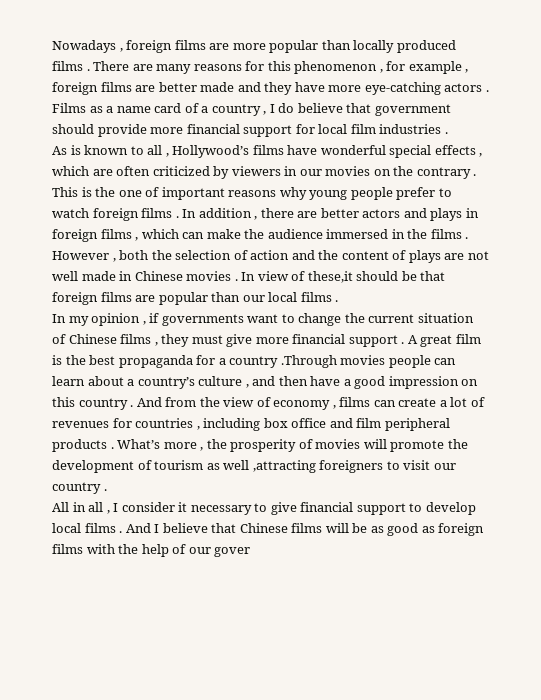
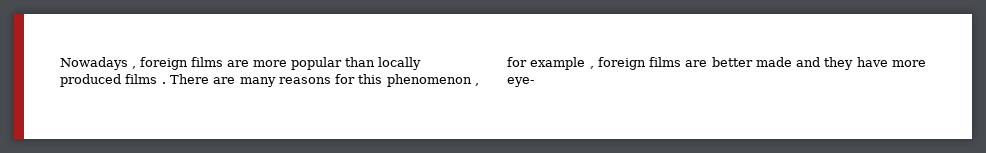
- There are many reasons for this phenomenon , for example , foreign films are better made and they have more eye-catching actors . Films as a name card of a country , I do believe that government should provide more financial support for local film industries .
- As is known to all , Hollywood’s films have wonderful special effects , which are often criticized by viewers in our movies on the contrary . This is the one of important reasons why young people prefer to watch foreign films . In addition , there are better actors and plays in foreign films , which can make the audience immersed in the films . However , both the selection of action and the content of plays are not well made in Chinese movies . In view of these,it should be that foreign films are popular than our local films .
- In my opinion , if governments want to change the current situation of Chinese films , they must give more financial support . A great film is the best propaganda for a country .Through movies people can learn about a country’s culture , and then have a good impression on this country . And from the view of economy , films can create a lot of revenues for countries , including box office and film peripheral products . What’s more , the prosperity of movies will promote the development of tourism as well ,attracting foreigners to visit our country .
- All in all , I consider it necessary to give financial support to develop local films . And I believe that Chinese films will be as good as foreign films with the help of our gover
+ There are many reasons for this phenomenon , for example , foreign films are better made and they have more eye-

